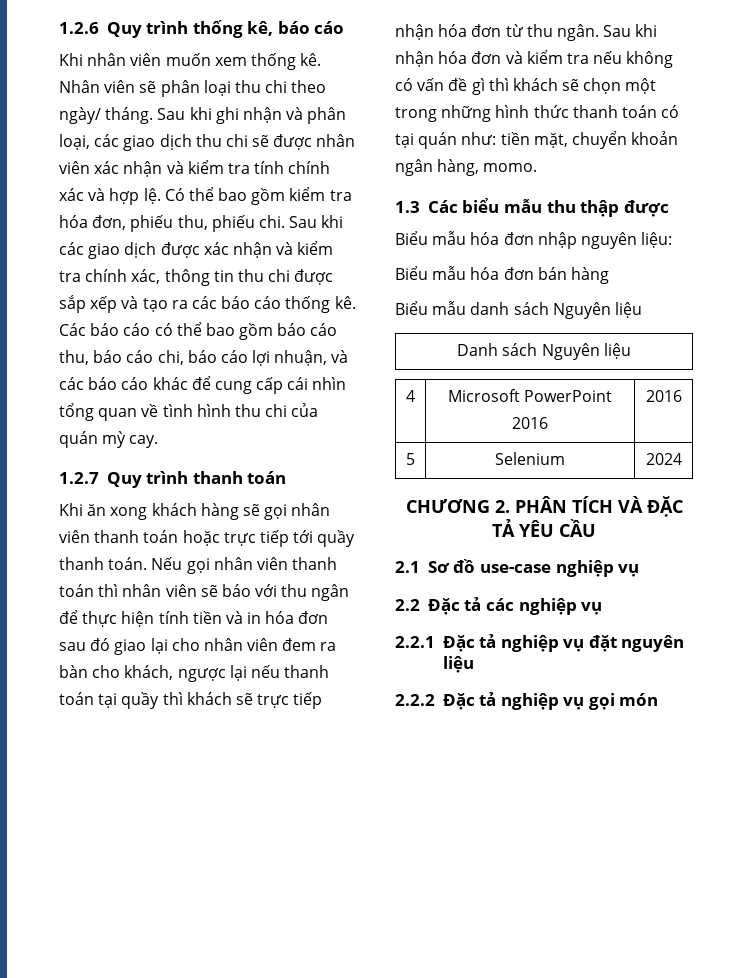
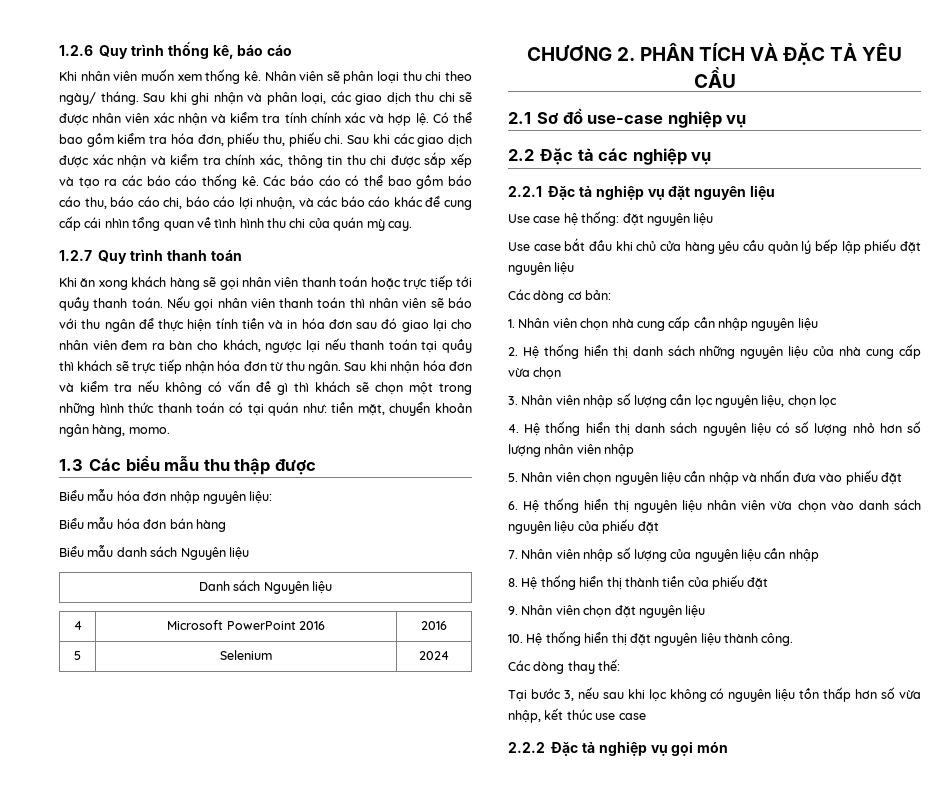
+ Use case hệ thống: đặt nguyên liệu
+ Use case bắt đầu khi chủ cửa hàng yêu cầu quản lý bếp lập phiếu đặt nguyên liệu
+ Các dòng cơ bản:
+ 1. Nhân viên chọn nhà cung cấp cần nhập nguyên liệu
+ 2. Hệ thống hiển thị danh sách những nguyên liệu của nhà cung cấp vừa chọn
+ 3. Nhân viên nhập số lượng cần lọc nguyên liệu, chọn lọc
+ 4. Hệ thống hiển thị danh sách nguyên liệu có số lượng nhỏ hơn số lượng nhân viên nhập
+ 5. Nhân viên chọn nguyên liệu cần nhập và nhấn đưa vào phiếu đặt
+ 6. Hệ thống hiển thị nguyên liệu nhân viên vừa chọn vào danh sách nguyên liệu của phiếu đặt
+ 7. Nhân viên nhập số lượng của nguyên liệu cần nhập
+ 8. Hệ thống hiển thị thành tiền của phiếu đặt
+ 9. Nhân viên chọn đặt nguyên liệu
+ 10. Hệ thống hiển thị đặt nguyên liệu thành công.
+ Các dòng thay thế:
+ Tại bước 3, nếu sau khi lọc không có nguyên liệu tồn thấp hơn số vừa nhập, kết thúc use case

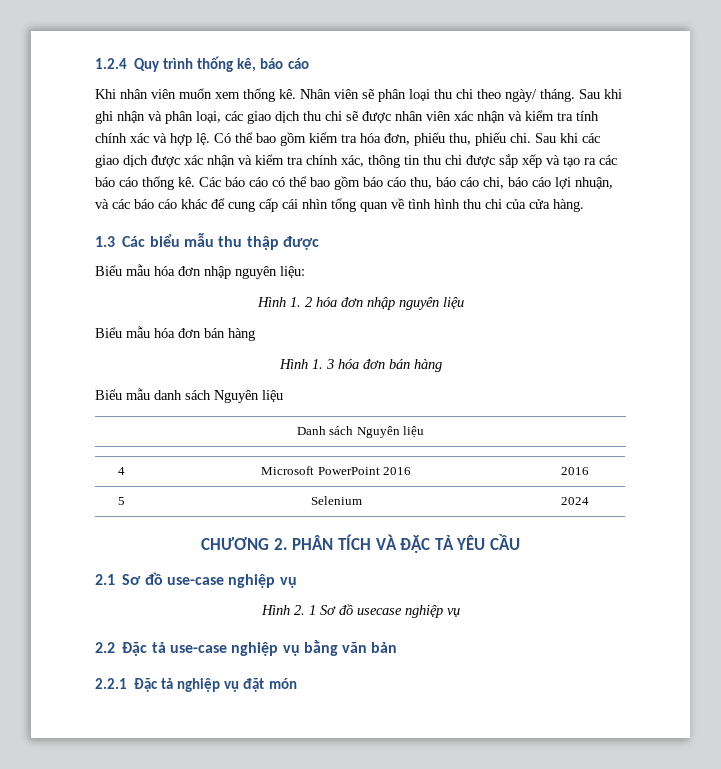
- 1.2.6 Quy trình thống kê, báo cáo
+ 1.2.4 Quy trình thống kê, báo cáo
- Các báo cáo có thể bao gồm báo cáo thu, báo cáo chi, báo cáo lợi nhuận, và các báo cáo khác để cung cấp cái nhìn tổng quan về tình hình thu chi của quán mỳ cay.
- 1.2.7 Quy trình thanh toán
- Khi ăn xong khách hàng sẽ gọi nhân viên thanh toán hoặc trực tiếp tới quầy thanh toán. Nếu gọi nhân viên thanh toán thì nhân viên sẽ báo với thu ngân để thực hiện tính tiền và in hóa đơn sau đó giao lại cho nhân viên đem ra bàn cho khách, ngược lại nếu thanh toán tại quầy thì khách sẽ trực tiếp nhận hóa đơn từ thu ngân. Sau khi nhận hóa đơn và kiểm tra nếu không có vấn đề gì thì khách sẽ chọn một trong những hình thức thanh toán có tại quán như: tiền mặt, chuyển khoản ngân hàng, momo.
+ Các báo cáo có thể bao gồm báo cáo thu, báo cáo chi, báo cáo lợi nhuận, và các báo cáo khác để cung cấp cái nhìn tổng quan về tình hình thu chi của cửa hàng.
+ Hình 1. 2 hóa đơn nhập nguyên liệu
+ Hình 1. 3 hóa đơn bán hàng
+ Hình 2. 1 Sơ đồ usecase nghiệp vụ
- 2.2 Đặc tả các nghiệp vụ
+ 2.2 Đặc tả use-case nghiệp vụ bằng văn bản
- 2.2.1 Đặc tả nghiệp vụ đặt nguyên liệu
- Use case hệ thống: đặt nguyên liệu
- Use case bắt đầu khi chủ cửa hàng yêu cầu quản lý bếp lập phiếu đặt nguyên liệu
- Các dòng cơ bản:
- 1. Nhân viên chọn nhà cung cấp cần nhập nguyên liệu
- 2. Hệ thống hiển thị danh sách những nguyên liệu của nhà cung cấp vừa chọn
- 3. Nhân viên nhập số lượng cần lọc nguyên liệu, chọn lọc
- 4. Hệ thống hiển thị danh sách nguyên liệu có số lượng nhỏ hơn số lượng nhân viên nhập
- 5. Nhân viên chọn nguyên liệu cần nhập và nhấn đưa vào phiếu đặt
- 6. Hệ thống hiển thị nguyên liệu nhân viên vừa chọn vào danh sách nguyên liệu của phiếu đặt
- 7. Nhân viên nhập số lượng của nguyên liệu cần nhập
- 8. Hệ thống hiển thị thành tiền của phiếu đặt
- 9. Nhân viên chọn đặt nguyên liệu
- 10. Hệ thống hiển thị đặt nguyên liệu thành công.
- Các dòng thay thế:
- Tại bước 3, nếu sau khi lọc không có nguyên liệu tồn thấp hơn số vừa nhập, kết thúc use case
- 2.2.2 Đặc tả nghiệp vụ gọi món
+ 2.2.1 Đặc tả nghiệp vụ đặt món

